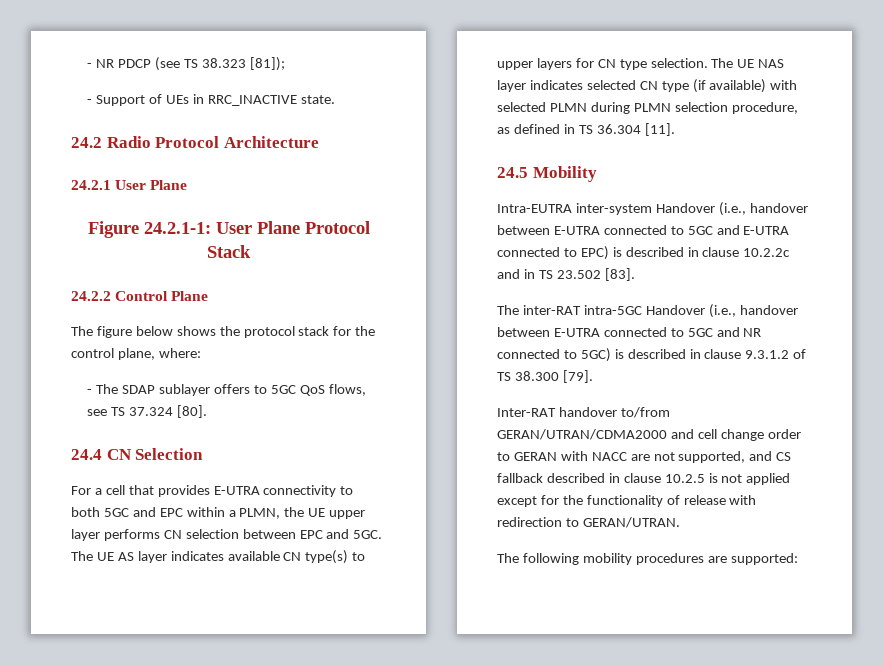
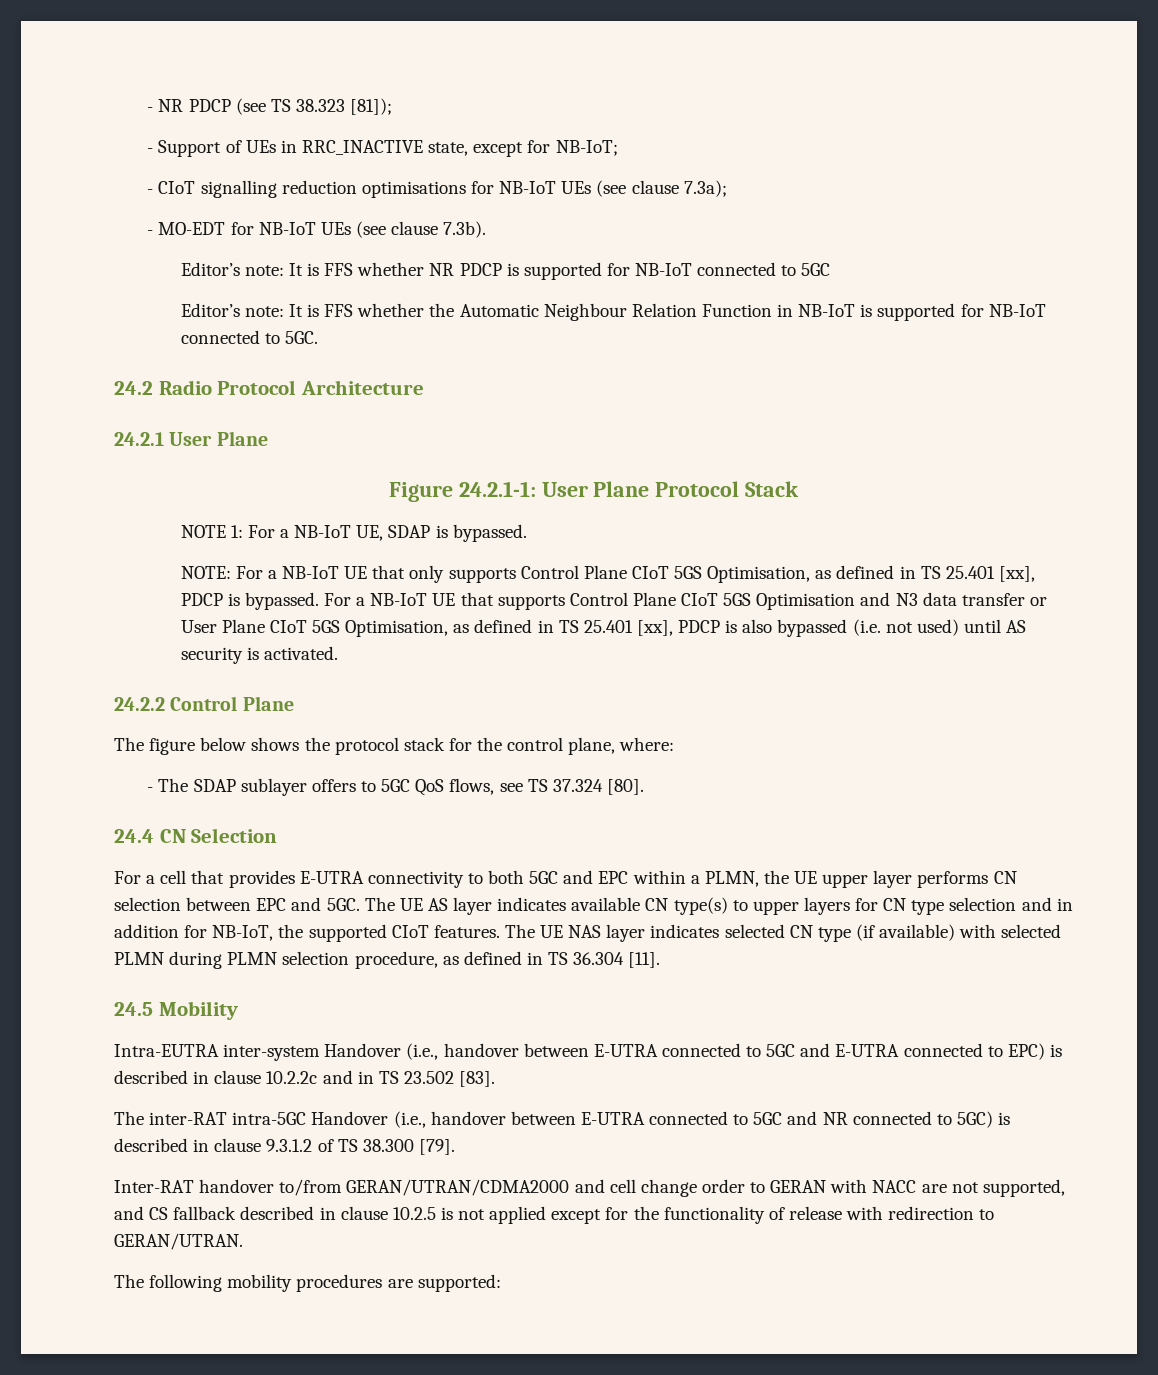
- - Support of UEs in RRC_INACTIVE state.
+ - Support of UEs in RRC_INACTIVE state, except for NB-IoT;
+ - CIoT signalling reduction optimisations for NB-IoT UEs (see clause 7.3a);
+ - MO-EDT for NB-IoT UEs (see clause 7.3b).
+ Editor’s note: It is FFS whether NR PDCP is supported for NB-IoT connected to 5GC
+ Editor’s note: It is FFS whether the Automatic Neighbour Relation Function in NB-IoT is supported for NB-IoT connected to 5GC.
+ NOTE 1: For a NB-IoT UE, SDAP is bypassed.
+ NOTE: For a NB-IoT UE that only supports Control Plane CIoT 5GS Optimisation, as defined in TS 25.401 [xx], PDCP is bypassed. For a NB-IoT UE that supports Control Plane CIoT 5GS Optimisation and N3 data transfer or User Plane CIoT 5GS Optimisation, as defined in TS 25.401 [xx], PDCP is also bypassed (i.e. not used) until AS security is activated.
- The UE AS layer indicates available CN type(s) to upper layers for CN type selection.
+ The UE AS layer indicates available CN type(s) to upper layers for CN type selection and in addition for NB-IoT, the supported CIoT features.

